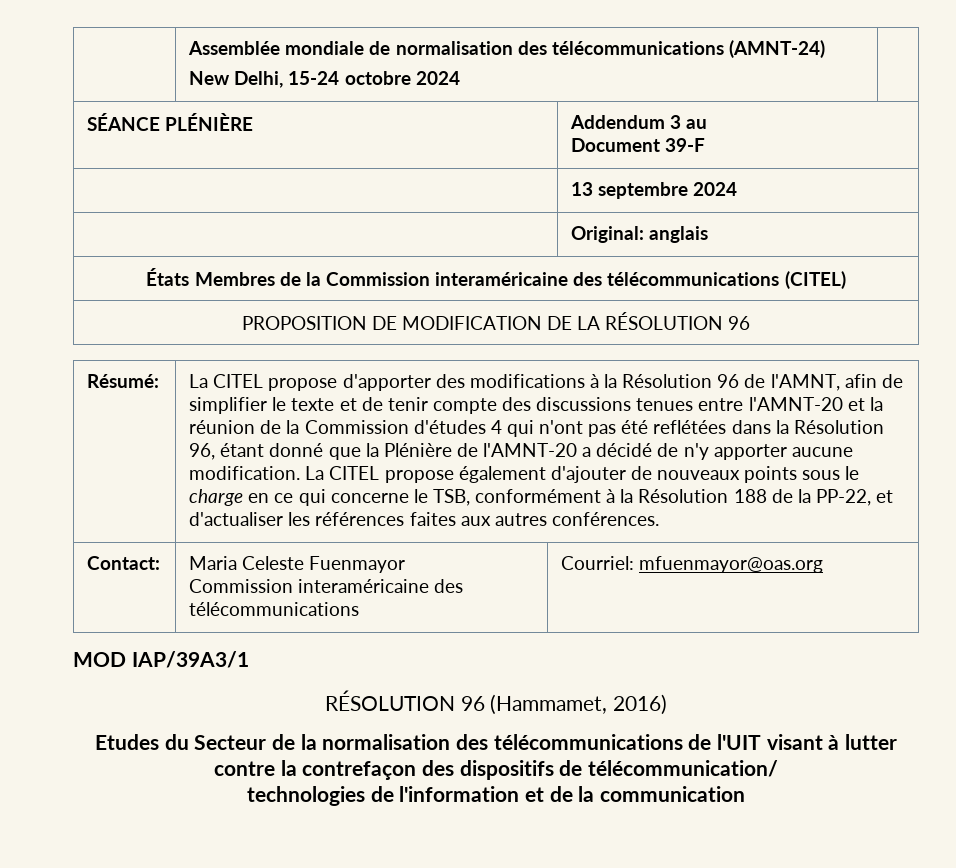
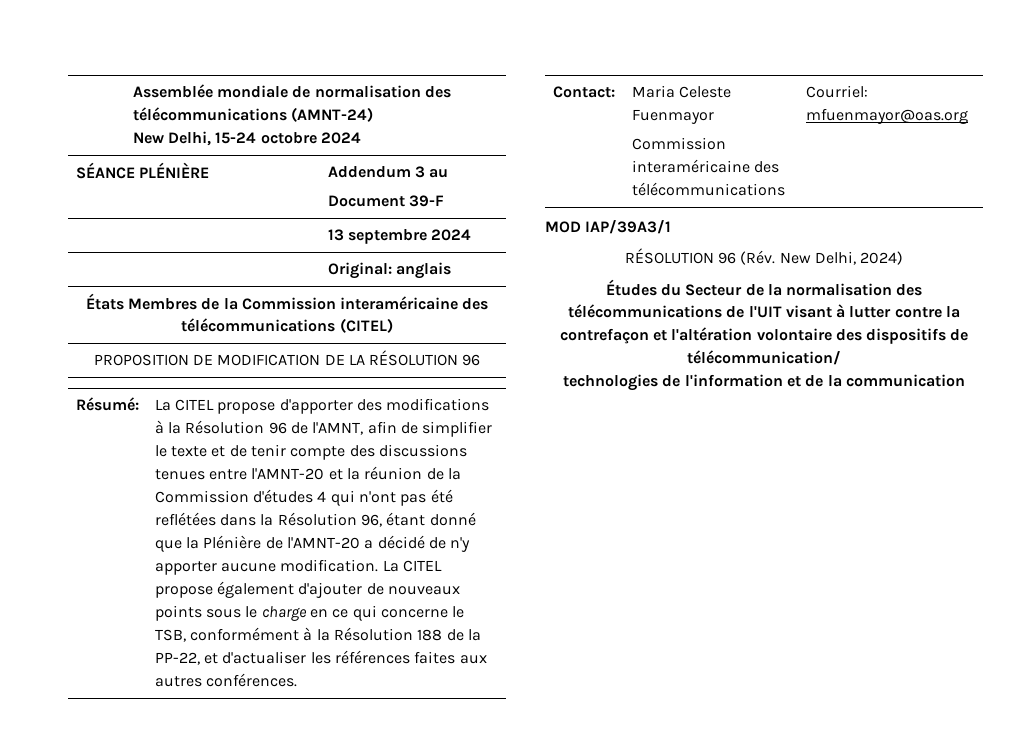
- RÉSOLUTION 96 (Hammamet, 2016)
- Etudes du Secteur de la normalisation des télécommunications de l'UIT visant à lutter contre la contrefaçon des dispositifs de télécommunication/
+ RÉSOLUTION 96 (Rév. New Delhi, 2024)
+ Études du Secteur de la normalisation des télécommunications de l'UIT visant à lutter contre la contrefaçon et l'altération volontaire des dispositifs de télécommunication/

